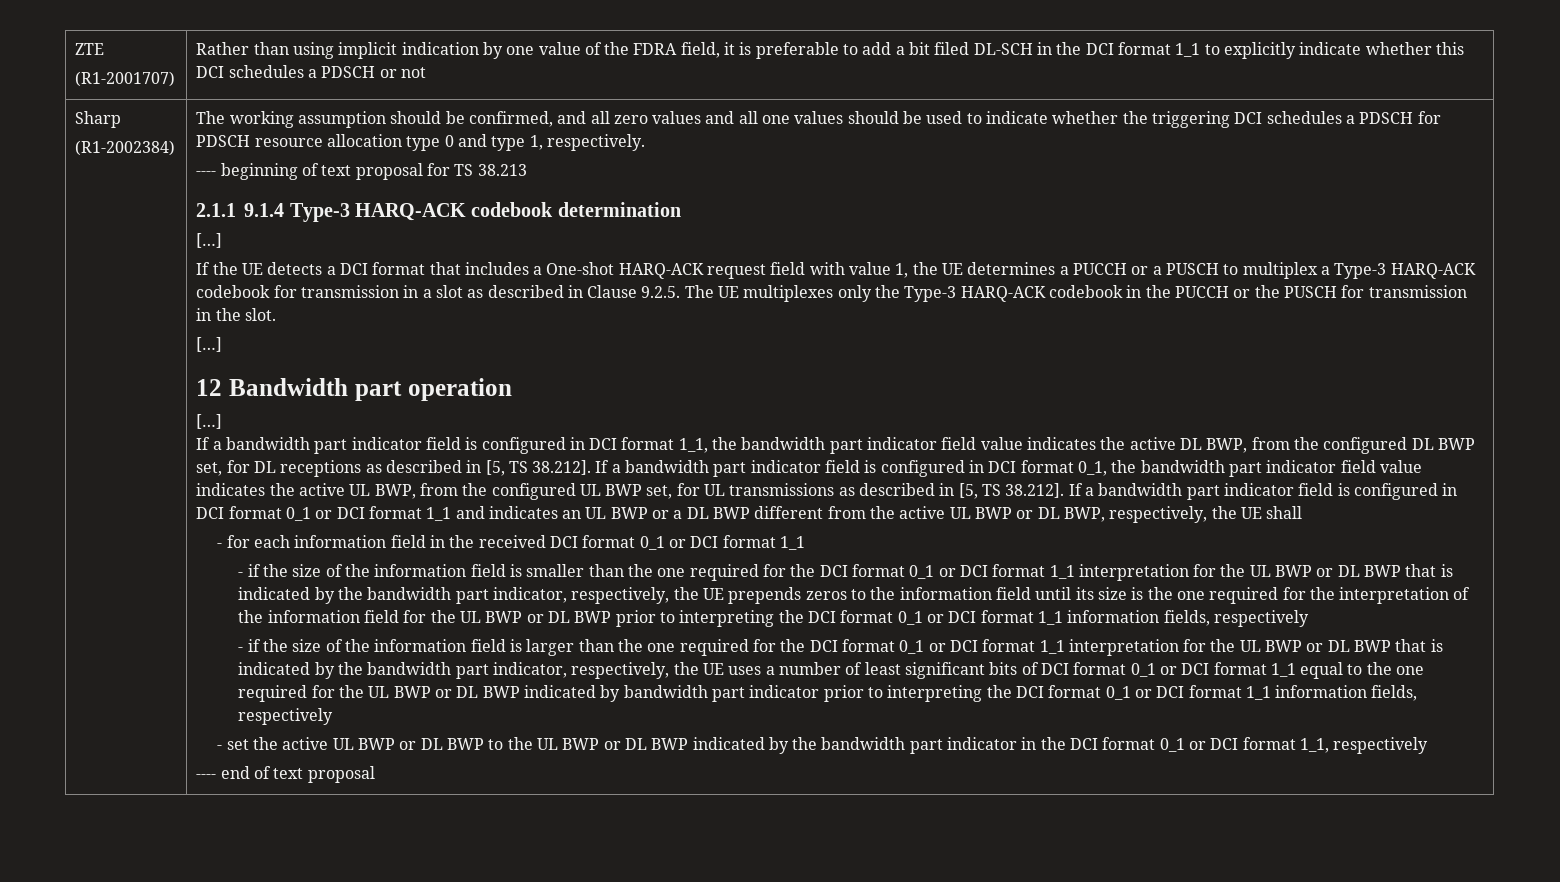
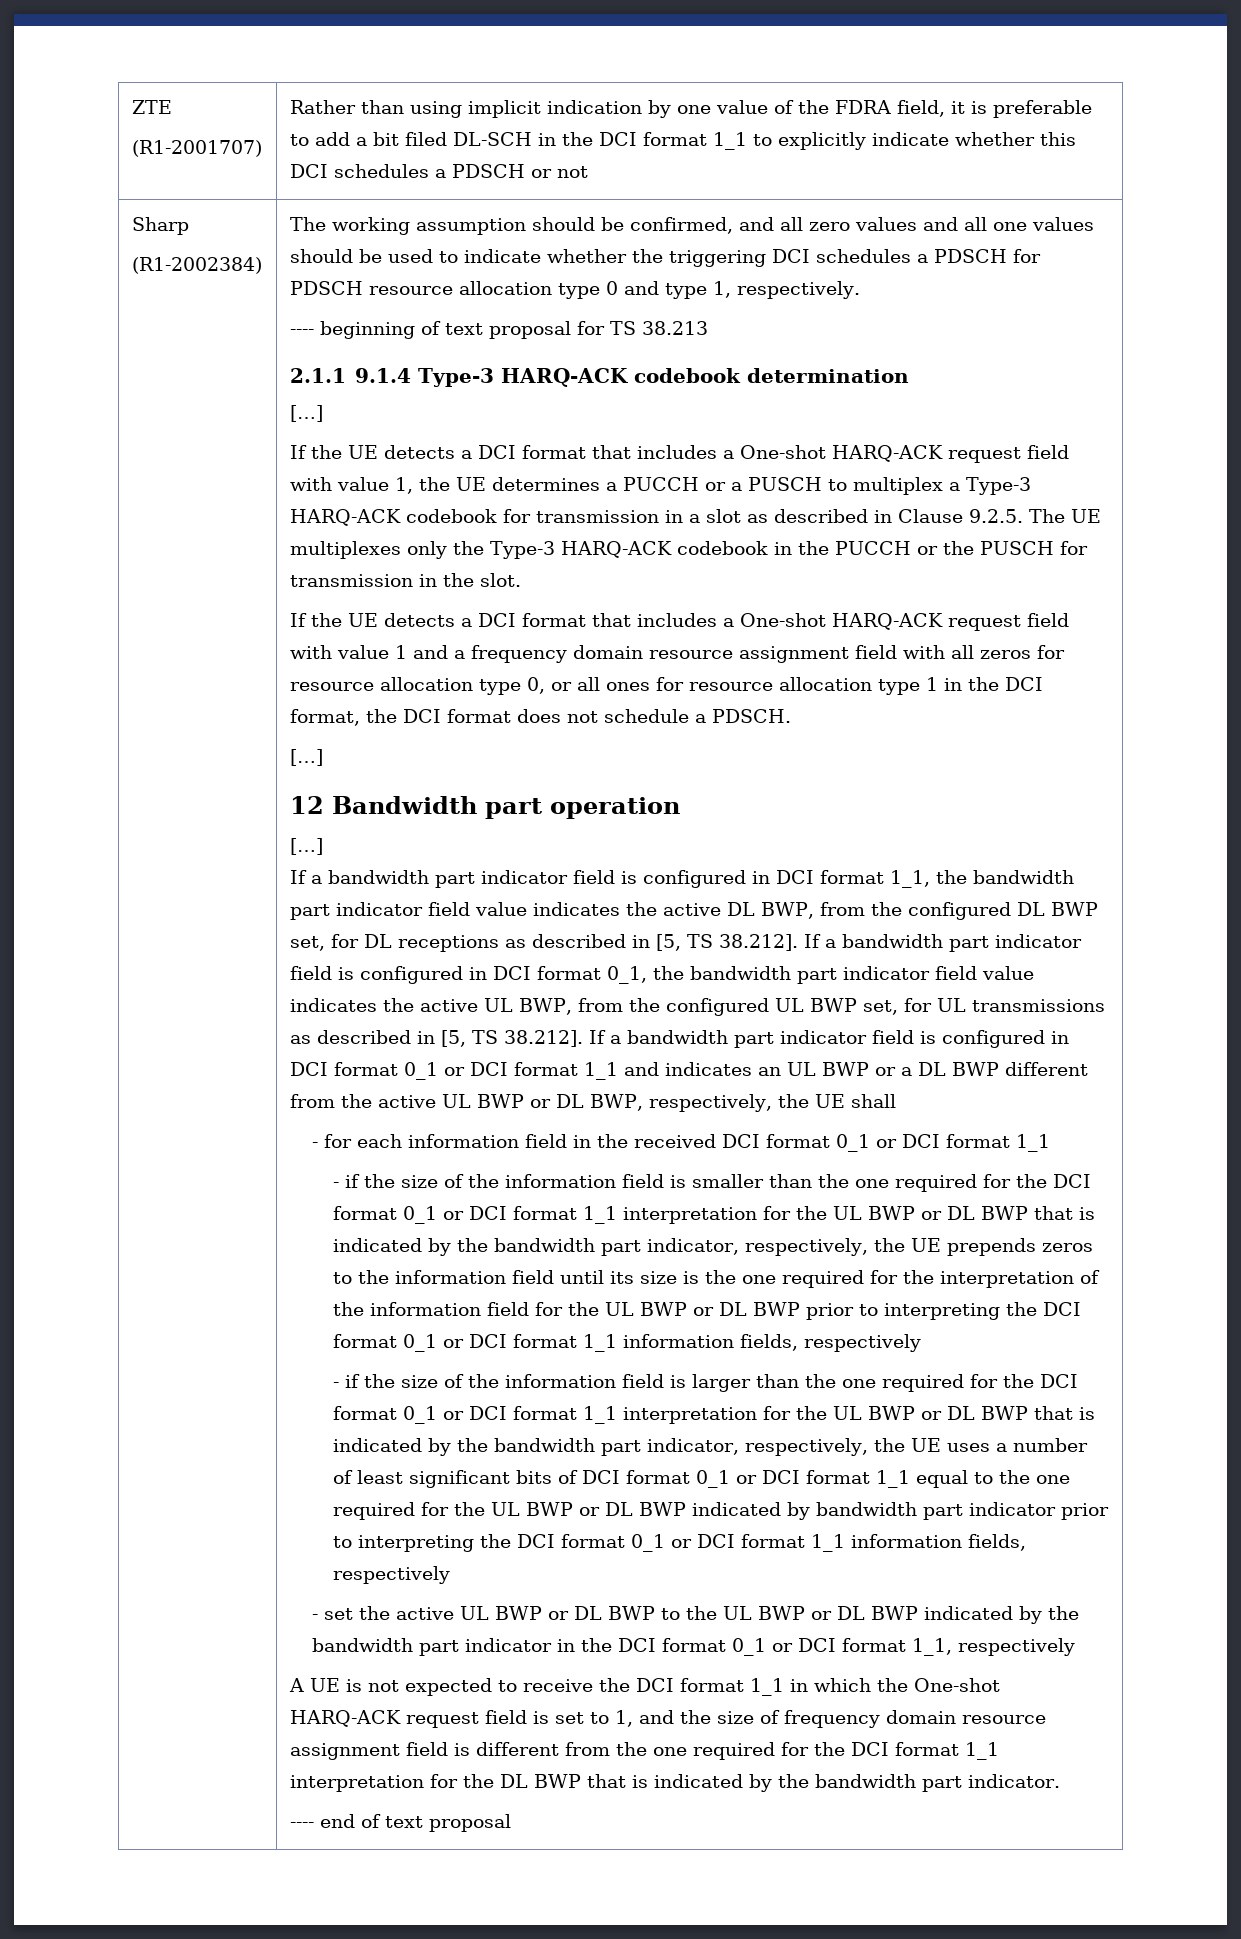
+ If the UE detects a DCI format that includes a One-shot HARQ-ACK request field with value 1 and a frequency domain resource assignment field with all zeros for resource allocation type 0, or all ones for resource allocation type 1 in the DCI format, the DCI format does not schedule a PDSCH.
+ A UE is not expected to receive the DCI format 1_1 in which the One-shot HARQ-ACK request field is set to 1, and the size of frequency domain resource assignment field is different from the one required for the DCI format 1_1 interpretation for the DL BWP that is indicated by the bandwidth part indicator.

